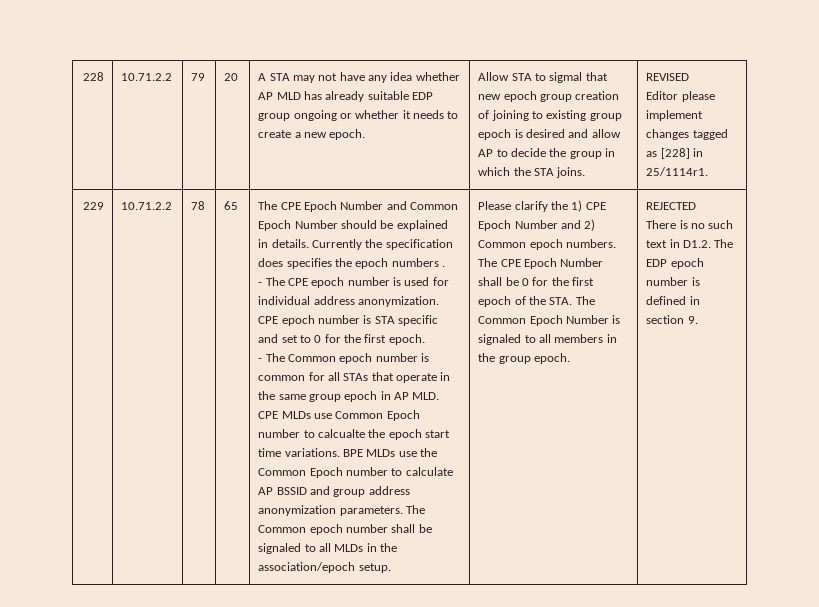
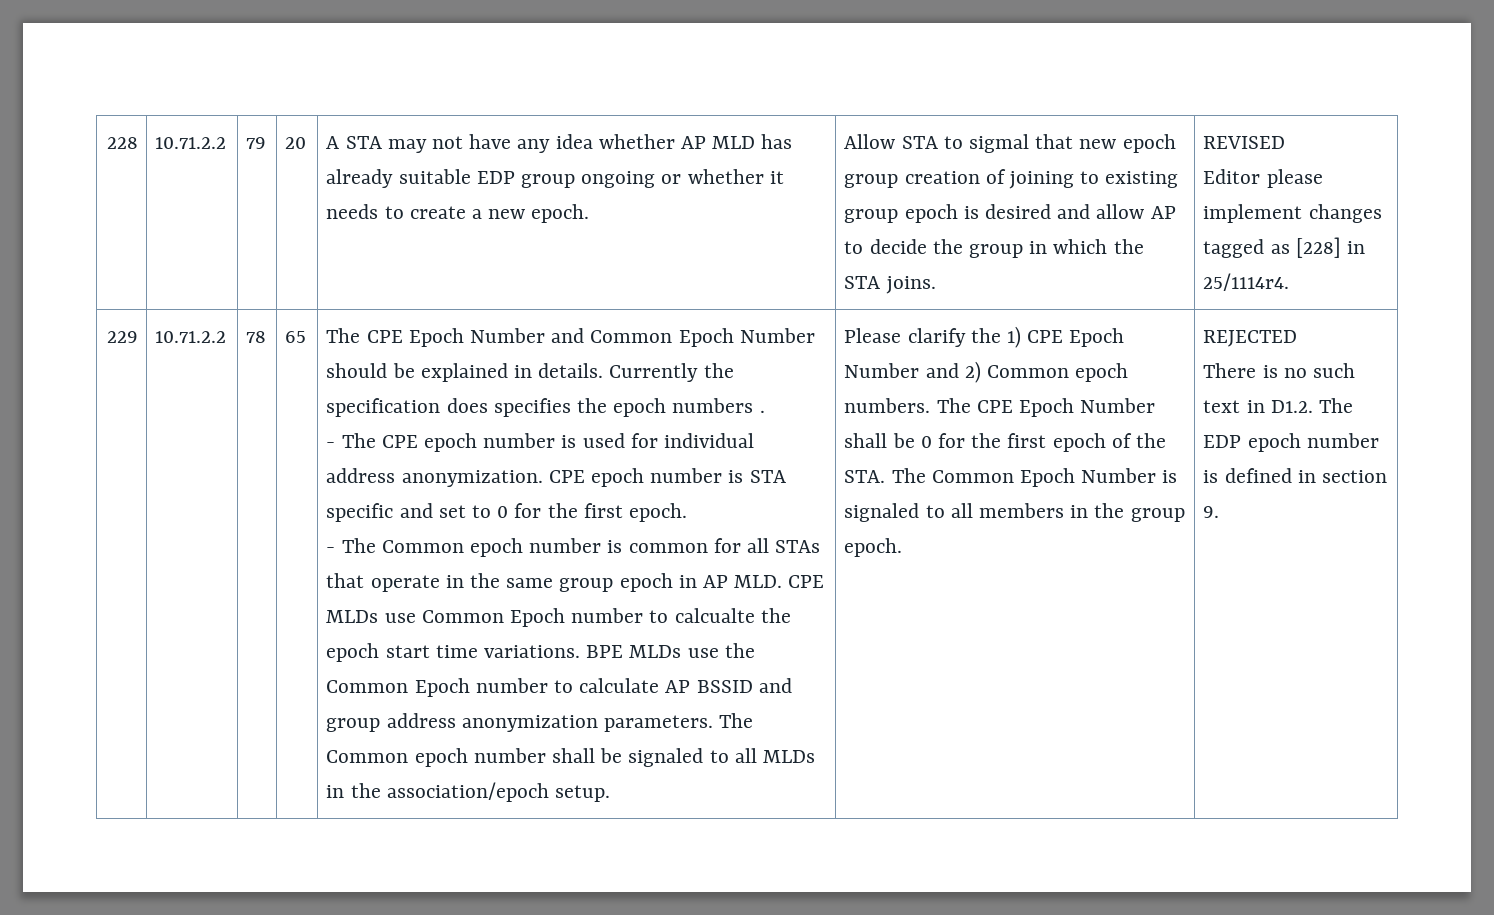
- Editor please implement changes tagged as [228] in 25/1114r1.
+ Editor please implement changes tagged as [228] in 25/1114r4.

